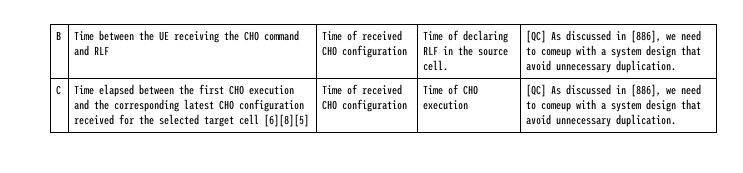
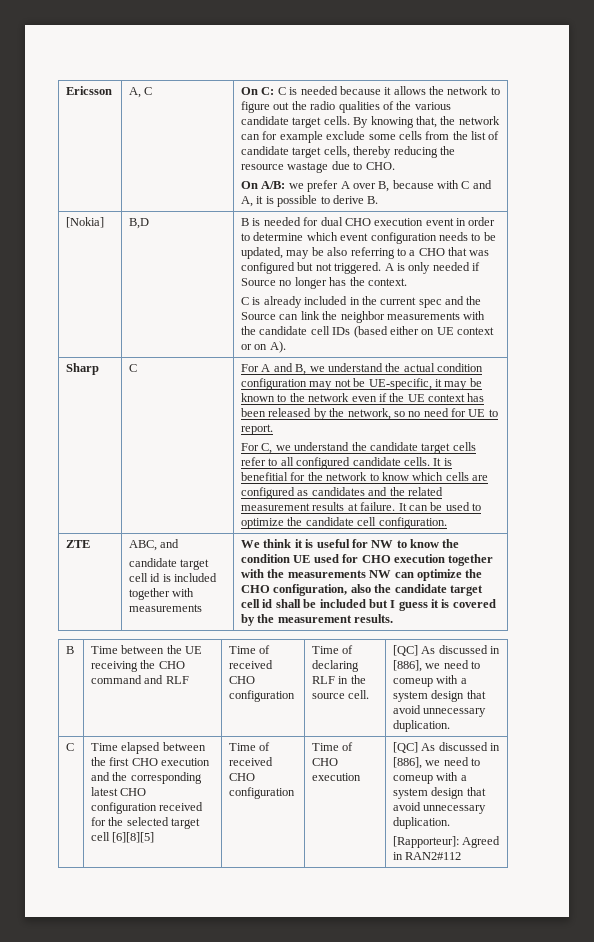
+ Ericsson | A, C | On C: C is needed because it allows the network to figure out the radio qualities of the various candidate target cells. By knowing that, the network can for example exclude some cells from the list of candidate target cells, thereby reducing the resource wastage due to CHO.
+ On A/B: we prefer A over B, because with C and A, it is possible to derive B.
+ [Nokia] | B,D | B is needed for dual CHO execution event in order to determine which event configuration needs to be updated, may be also referring to a CHO that was configured but not triggered. A is only needed if Source no longer has the context.
+ C is already included in the current spec and the Source can link the neighbor measurements with the candidate cell IDs (based either on UE context or on A).
+ Sharp | C | For A and B, we understand the actual condition configuration may not be UE-specific, it may be known to the network even if the UE context has been released by the network, so no need for UE to report.
+ For C, we understand the candidate target cells refer to all configured candidate cells. It is benefitial for the network to know which cells are configured as candidates and the related measurement results at failure. It can be used to optimize the candidate cell configuration.
+ ZTE | ABC, and
+ candidate target cell id is included together with measurements | We think it is useful for NW to know the condition UE used for CHO execution together with the measurements NW can optimize the CHO configuration, also the candidate target cell id shall be included but I guess it is covered by the measurement results.
+ [Rapporteur]: Agreed in RAN2#112

